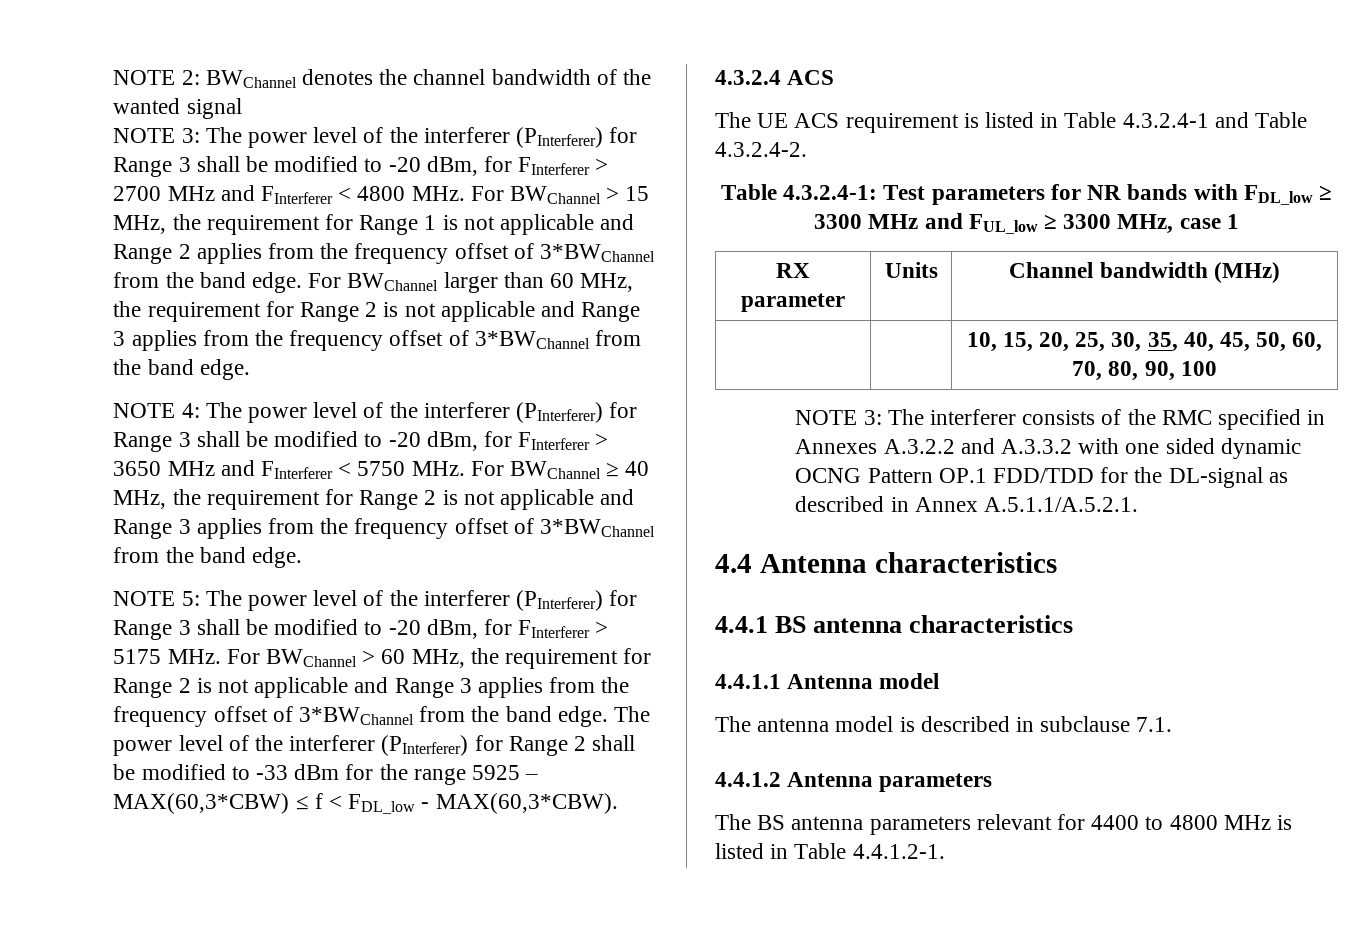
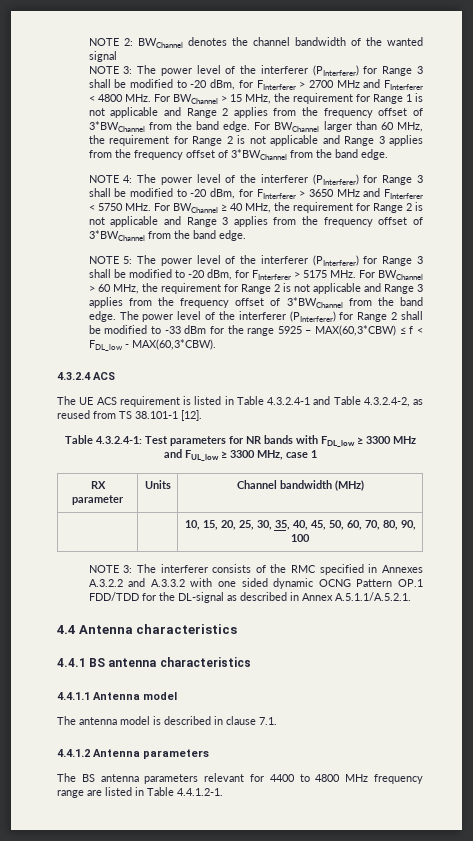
- The UE ACS requirement is listed in Table 4.3.2.4-1 and Table 4.3.2.4-2.
+ The UE ACS requirement is listed in Table 4.3.2.4-1 and Table 4.3.2.4-2, as reused from TS 38.101-1 [12].
- The antenna model is described in subclause 7.1.
+ The antenna model is described in clause 7.1.
- The BS antenna parameters relevant for 4400 to 4800 MHz is listed in Table 4.4.1.2-1.
+ The BS antenna parameters relevant for 4400 to 4800 MHz frequency range are listed in Table 4.4.1.2-1.

